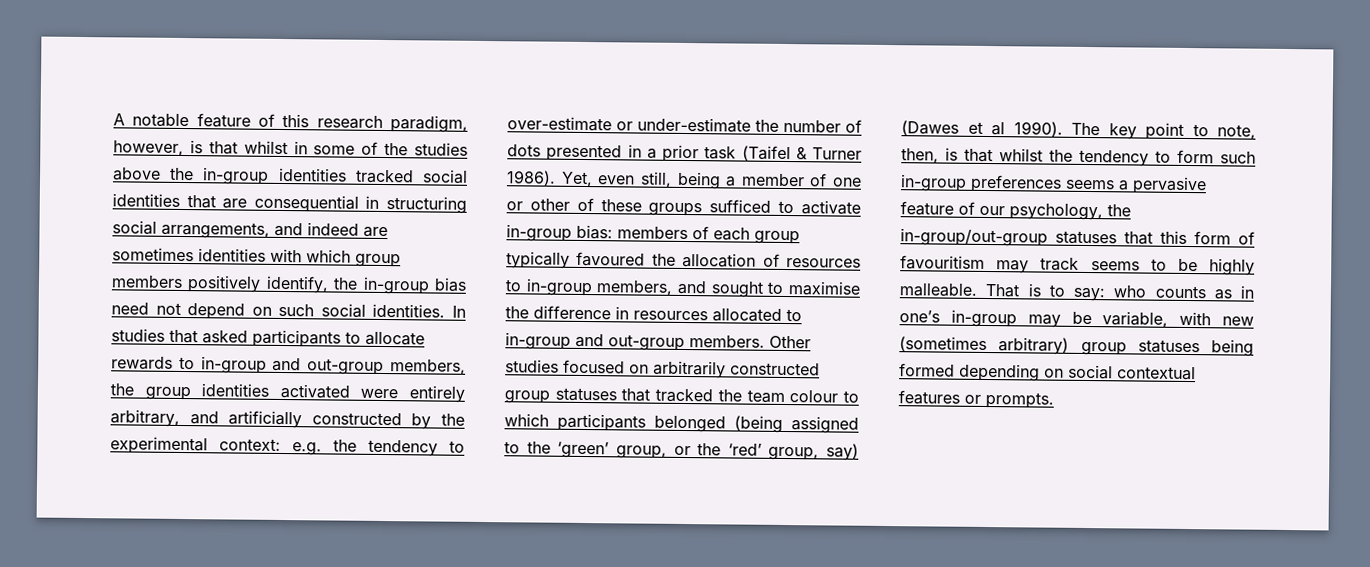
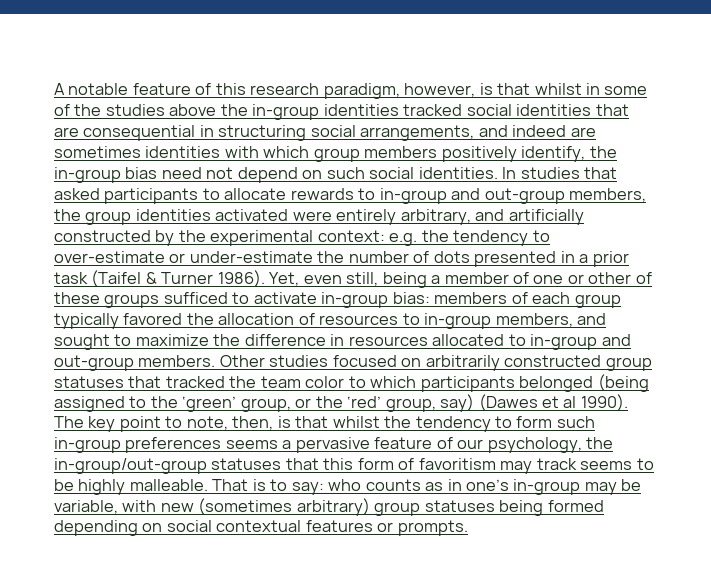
- Yet, even still, being a member of one or other of these groups sufficed to activate in-group bias: members of each group typically favoured the allocation of resources to in-group members, and sought to maximise the difference in resources allocated to in-group and out-group members.
+ Yet, even still, being a member of one or other of these groups sufficed to activate in-group bias: members of each group typically favored the allocation of resources to in-group members, and sought to maximize the difference in resources allocated to in-group and out-group members.
- Other studies focused on arbitrarily constructed group statuses that tracked the team colour to which participants belonged (being assigned to the ‘green’ group, or the ‘red’ group, say) (Dawes et al 1990).
+ Other studies focused on arbitrarily constructed group statuses that tracked the team color to which participants belonged (being assigned to the ‘green’ group, or the ‘red’ group, say) (Dawes et al 1990).
- The key point to note, then, is that whilst the tendency to form such in-group preferences seems a pervasive feature of our psychology, the in-group/out-group statuses that this form of favouritism may track seems to be highly malleable.
+ The key point to note, then, is that whilst the tendency to form such in-group preferences seems a pervasive feature of our psychology, the in-group/out-group statuses that this form of favoritism may track seems to be highly malleable.

